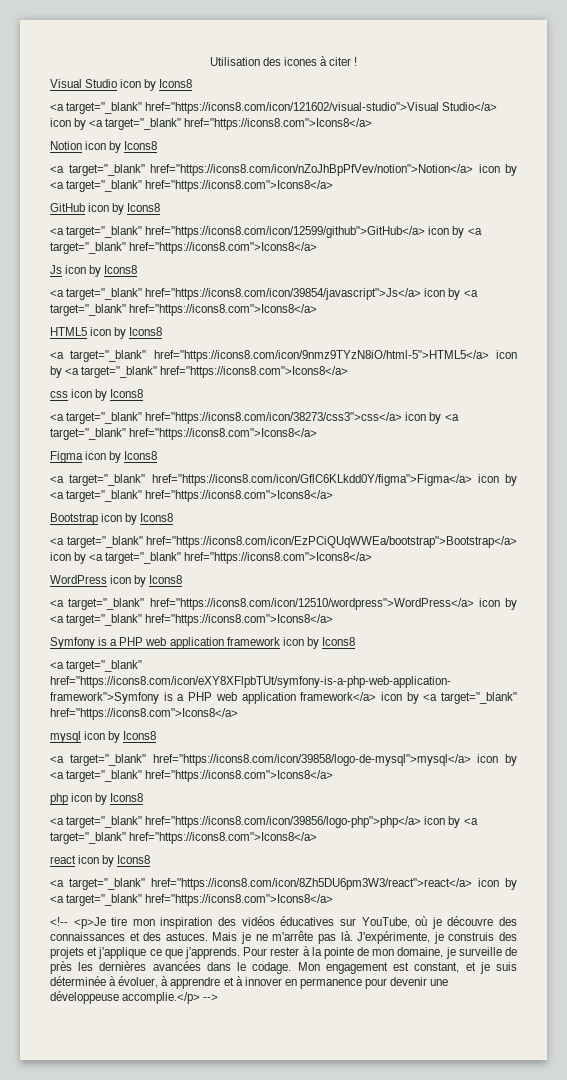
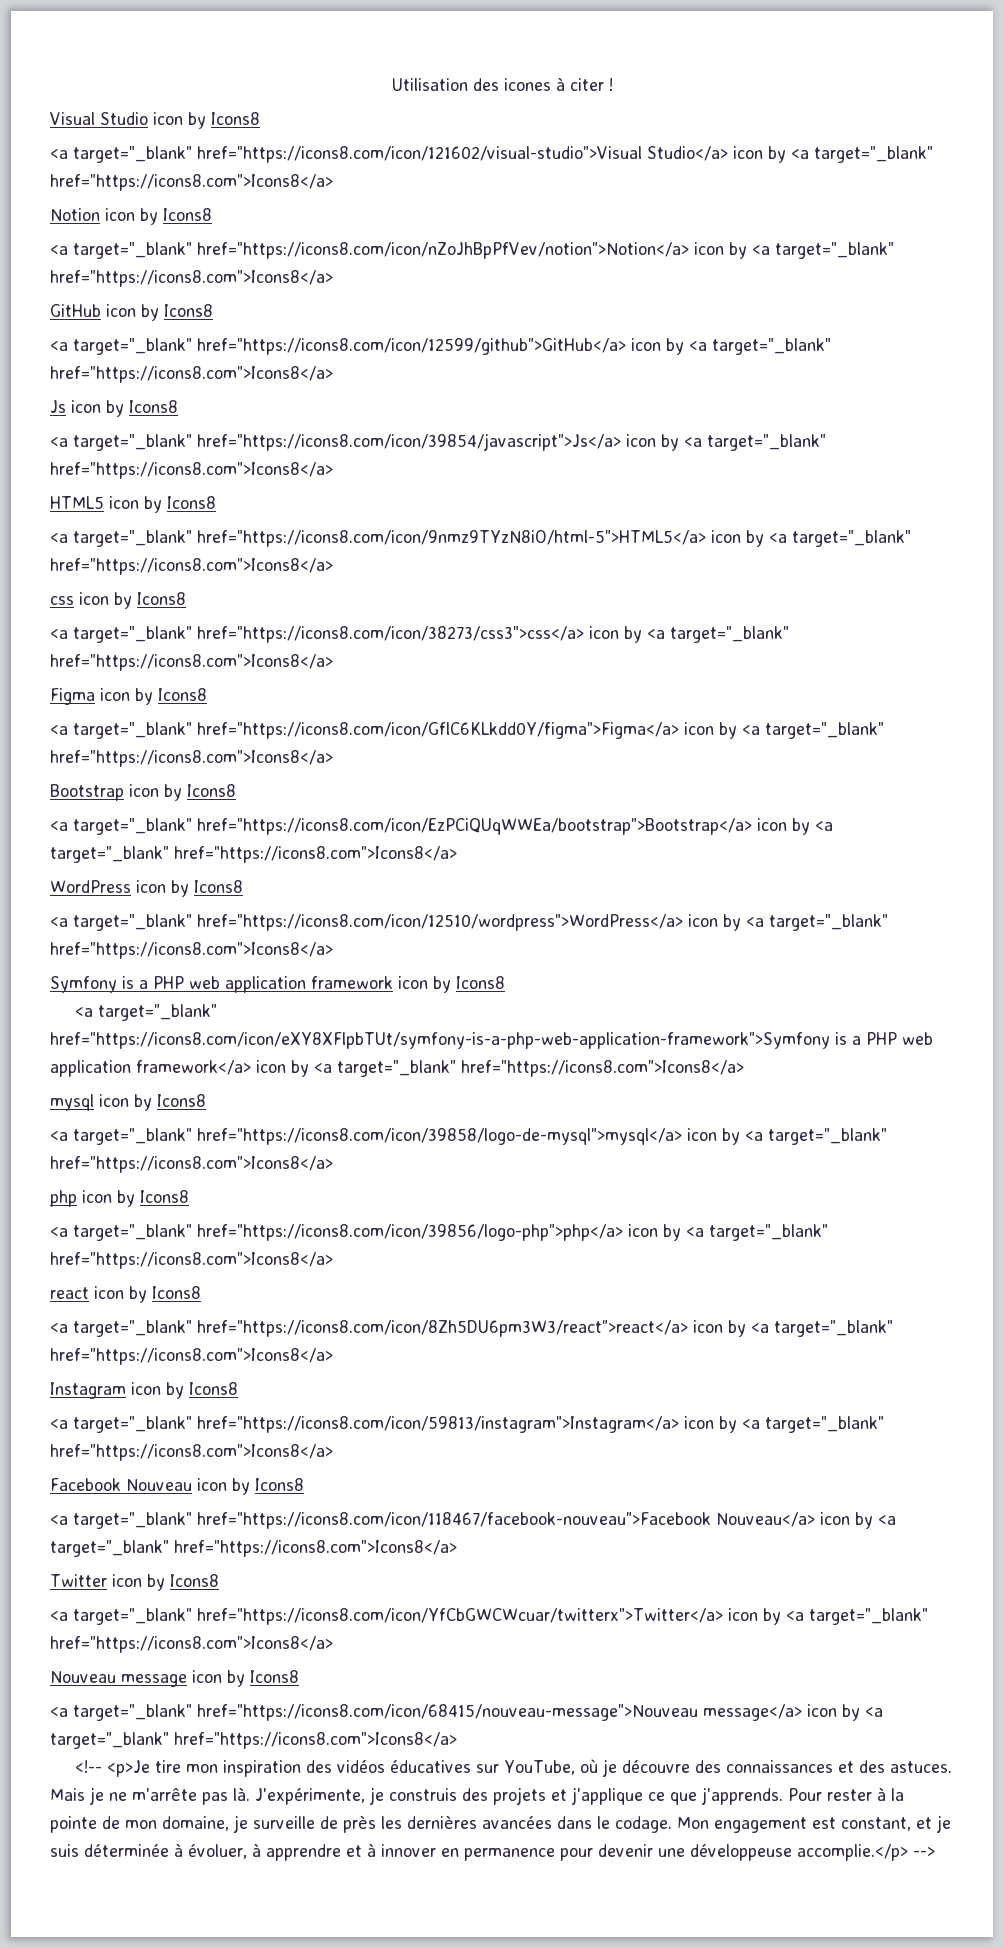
+ Instagram icon by Icons8
+ <a target="_blank" href="https://icons8.com/icon/59813/instagram">Instagram</a> icon by <a target="_blank" href="https://icons8.com">Icons8</a>
+ Facebook Nouveau icon by Icons8
+ <a target="_blank" href="https://icons8.com/icon/118467/facebook-nouveau">Facebook Nouveau</a> icon by <a target="_blank" href="https://icons8.com">Icons8</a>
+ Twitter icon by Icons8
+ <a target="_blank" href="https://icons8.com/icon/YfCbGWCWcuar/twitterx">Twitter</a> icon by <a target="_blank" href="https://icons8.com">Icons8</a>
+ Nouveau message icon by Icons8
+ <a target="_blank" href="https://icons8.com/icon/68415/nouveau-message">Nouveau message</a> icon by <a target="_blank" href="https://icons8.com">Icons8</a>

